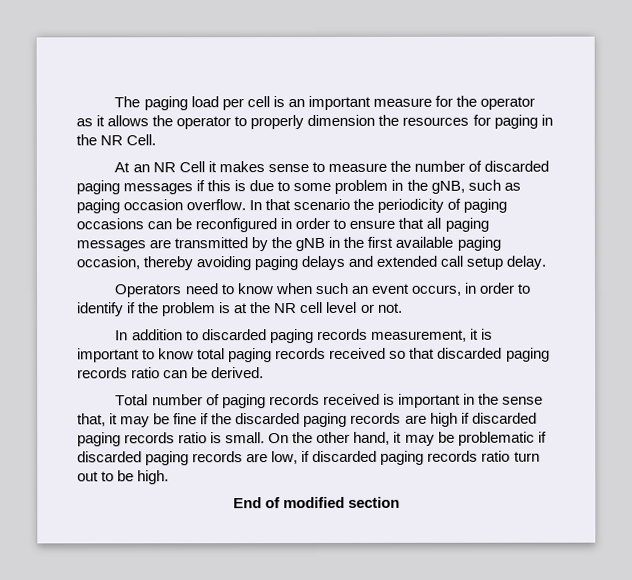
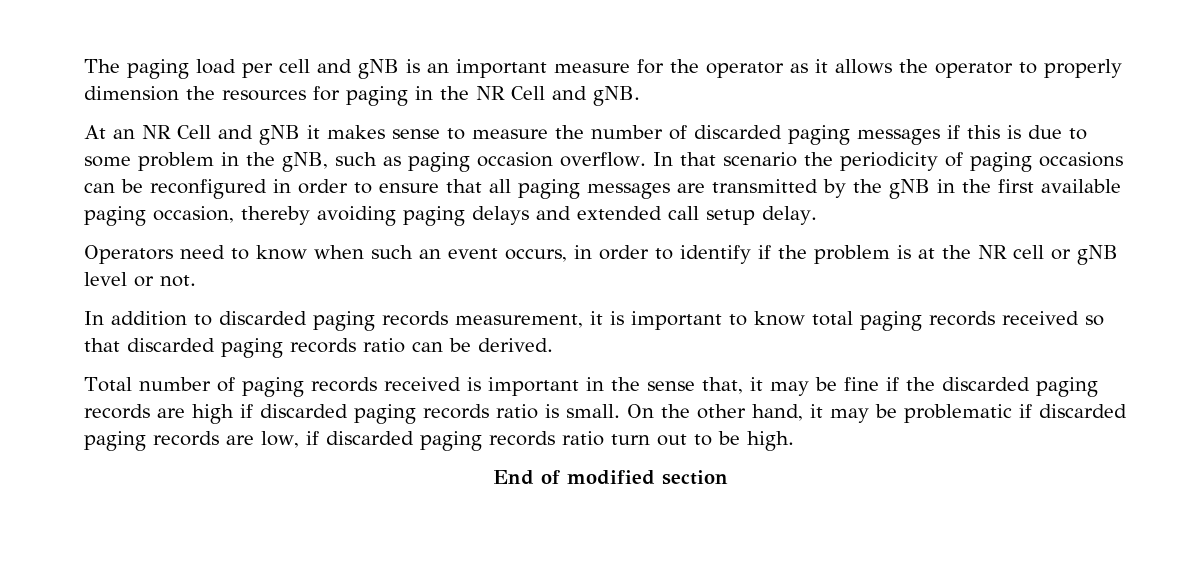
- The paging load per cell is an important measure for the operator as it allows the operator to properly dimension the resources for paging in the NR Cell.
+ The paging load per cell and gNB is an important measure for the operator as it allows the operator to properly dimension the resources for paging in the NR Cell and gNB.
- At an NR Cell it makes sense to measure the number of discarded paging messages if this is due to some problem in the gNB, such as paging occasion overflow.
+ At an NR Cell and gNB it makes sense to measure the number of discarded paging messages if this is due to some problem in the gNB, such as paging occasion overflow.
- Operators need to know when such an event occurs, in order to identify if the problem is at the NR cell level or not.
+ Operators need to know when such an event occurs, in order to identify if the problem is at the NR cell or gNB level or not.

